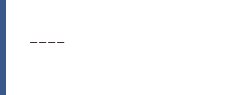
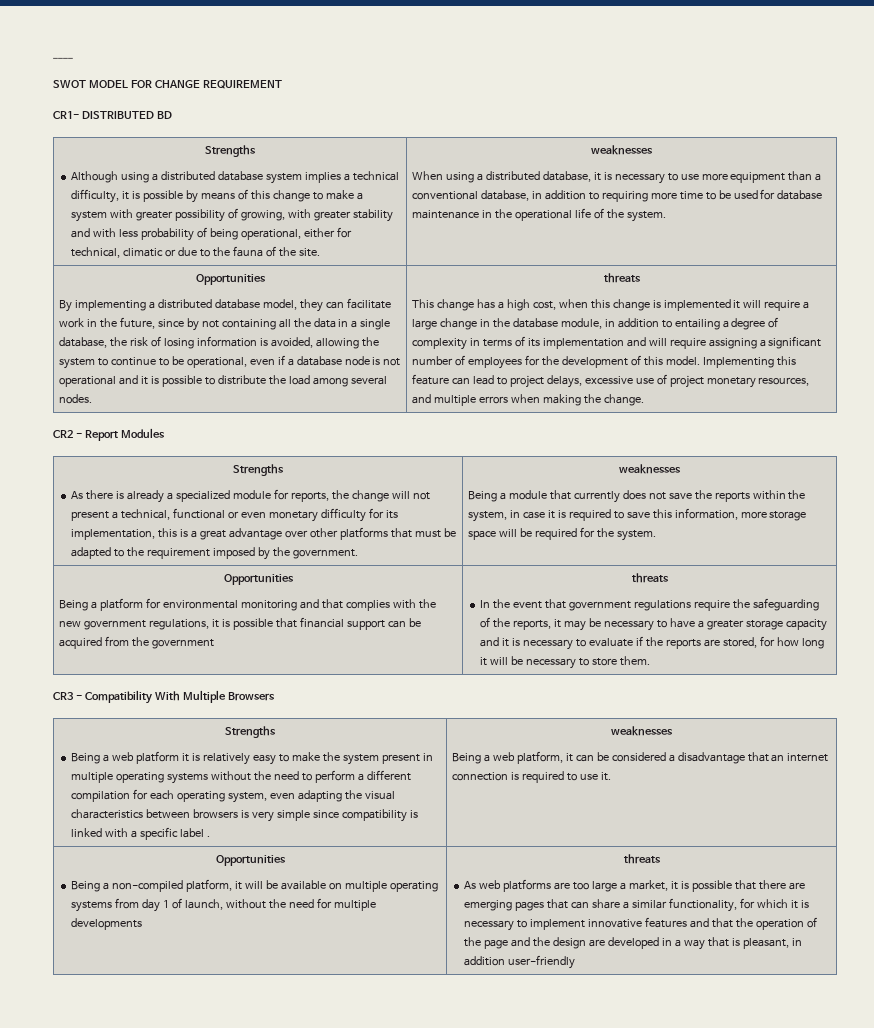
+ SWOT MODEL FOR CHANGE REQUIREMENT
+ CR1- DISTRIBUTED BD
+ Strengths
+ Although using a distributed database system implies a technical difficulty, it is possible by means of this change to make a system with greater possibility of growing, with greater stability and with less probability of being operational, either for technical, climatic or due to the fauna of the site. | weaknesses
+ When using a distributed database, it is necessary to use more equipment than a conventional database, in addition to requiring more time to be used for database maintenance in the operational life of the system.
+ Opportunities
+ By implementing a distributed database model, they can facilitate work in the future, since by not containing all the data in a single database, the risk of losing information is avoided, allowing the system to continue to be operational, even if a database node is not operational and it is possible to distribute the load among several nodes. | threats
+ This change has a high cost, when this change is implemented it will require a large change in the database module, in addition to entailing a degree of complexity in terms of its implementation and will require assigning a significant number of employees for the development of this model. Implementing this feature can lead to project delays, excessive use of project monetary resources, and multiple errors when making the change.
+ CR2 - Report Modules
+ Strengths
+ As there is already a specialized module for reports, the change will not present a technical, functional or even monetary difficulty for its implementation, this is a great advantage over other platforms that must be adapted to the requirement imposed by the government. | weaknesses
+ Being a module that currently does not save the reports within the system, in case it is required to save this information, more storage space will be required for the system.
+ Opportunities
+ Being a platform for environmental monitoring and that complies with the new government regulations, it is possible that financial support can be acquired from the government | threats
+ In the event that government regulations require the safeguarding of the reports, it may be necessary to have a greater storage capacity and it is necessary to evaluate if the reports are stored, for how long it will be necessary to store them.
+ CR3 - Compatibility With Multiple Browsers
+ Strengths
+ Being a web platform it is relatively easy to make the system present in multiple operating systems without the need to perform a different compilation for each operating system, even adapting the visual characteristics between browsers is very simple since compatibility is linked with a specific label . | weaknesses
+ Being a web platform, it can be considered a disadvantage that an internet connection is required to use it.
+ Opportunities
+ Being a non-compiled platform, it will be available on multiple operating systems from day 1 of launch, without the need for multiple developments | threats
+ As web platforms are too large a market, it is possible that there are emerging pages that can share a similar functionality, for which it is necessary to implement innovative features and that the operation of the page and the design are developed in a way that is pleasant, in addition user-friendly

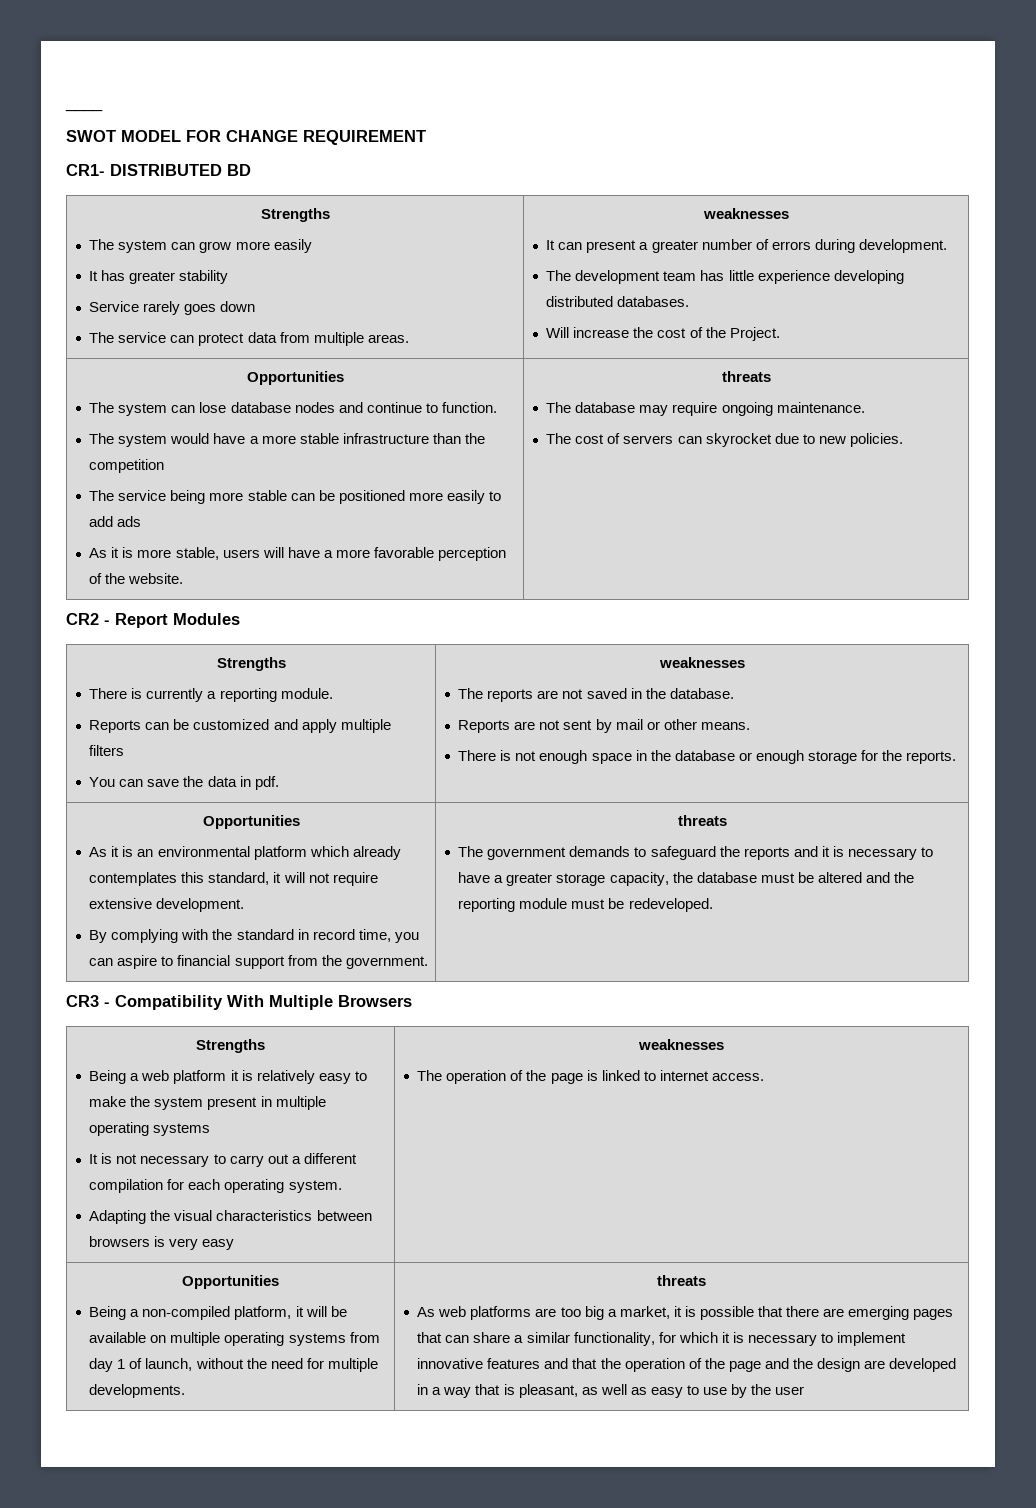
- Although using a distributed database system implies a technical difficulty, it is possible by means of this change to make a system with greater possibility of growing, with greater stability and with less probability of being operational, either for technical, climatic or due to the fauna of the site. | weaknesses
- When using a distributed database, it is necessary to use more equipment than a conventional database, in addition to requiring more time to be used for database maintenance in the operational life of the system.
+ The system can grow more easily
+ It has greater stability
+ Service rarely goes down
+ The service can protect data from multiple areas. | weaknesses
+ It can present a greater number of errors during development.
+ The development team has little experience developing distributed databases.
+ Will increase the cost of the Project.
  Opportunities
- By implementing a distributed database model, they can facilitate work in the future, since by not containing all the data in a single database, the risk of losing information is avoided, allowing the system to continue to be operational, even if a database node is not operational and it is possible to distribute the load among several nodes. | threats
- This change has a high cost, when this change is implemented it will require a large change in the database module, in addition to entailing a degree of complexity in terms of its implementation and will require assigning a significant number of employees for the development of this model. Implementing this feature can lead to project delays, excessive use of project monetary resources, and multiple errors when making the change.
+ The system can lose database nodes and continue to function.
+ The system would have a more stable infrastructure than the competition
+ The service being more stable can be positioned more easily to add ads
+ As it is more stable, users will have a more favorable perception of the website. | threats
+ The database may require ongoing maintenance.
+ The cost of servers can skyrocket due to new policies.
- As there is already a specialized module for reports, the change will not present a technical, functional or even monetary difficulty for its implementation, this is a great advantage over other platforms that must be adapted to the requirement imposed by the government. | weaknesses
- Being a module that currently does not save the reports within the system, in case it is required to save this information, more storage space will be required for the system.
+ There is currently a reporting module.
+ Reports can be customized and apply multiple filters
+ You can save the data in pdf. | weaknesses
+ The reports are not saved in the database.
+ Reports are not sent by mail or other means.
+ There is not enough space in the database or enough storage for the reports.
  Opportunities
- Being a platform for environmental monitoring and that complies with the new government regulations, it is possible that financial support can be acquired from the government | threats
- In the event that government regulations require the safeguarding of the reports, it may be necessary to have a greater storage capacity and it is necessary to evaluate if the reports are stored, for how long it will be necessary to store them.
+ As it is an environmental platform which already contemplates this standard, it will not require extensive development.
+ By complying with the standard in record time, you can aspire to financial support from the government. | threats
+ The government demands to safeguard the reports and it is necessary to have a greater storage capacity, the database must be altered and the reporting module must be redeveloped.
- Being a web platform it is relatively easy to make the system present in multiple operating systems without the need to perform a different compilation for each operating system, even adapting the visual characteristics between browsers is very simple since compatibility is linked with a specific label . | weaknesses
- Being a web platform, it can be considered a disadvantage that an internet connection is required to use it.
+ Being a web platform it is relatively easy to make the system present in multiple operating systems
+ It is not necessary to carry out a different compilation for each operating system.
+ Adapting the visual characteristics between browsers is very easy | weaknesses
+ The operation of the page is linked to internet access.
- Being a non-compiled platform, it will be available on multiple operating systems from day 1 of launch, without the need for multiple developments
+ Being a non-compiled platform, it will be available on multiple operating systems from day 1 of launch, without the need for multiple developments.
- As web platforms are too large a market, it is possible that there are emerging pages that can share a similar functionality, for which it is necessary to implement innovative features and that the operation of the page and the design are developed in a way that is pleasant, in addition user-friendly
+ As web platforms are too big a market, it is possible that there are emerging pages that can share a similar functionality, for which it is necessary to implement innovative features and that the operation of the page and the design are developed in a way that is pleasant, as well as easy to use by the user

